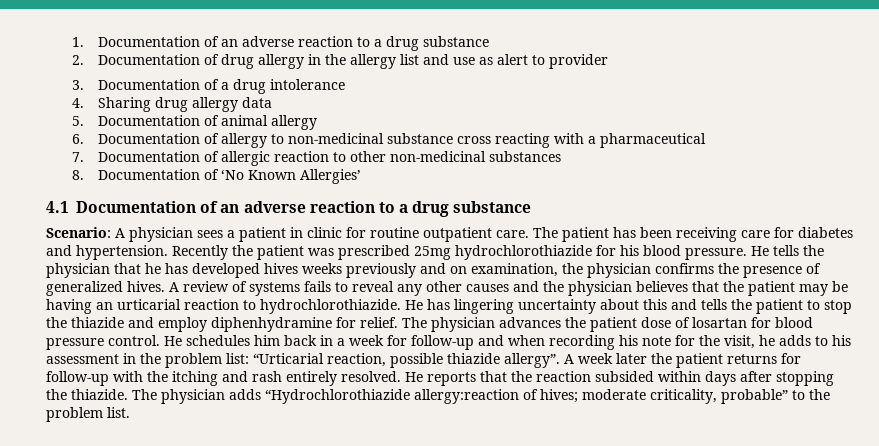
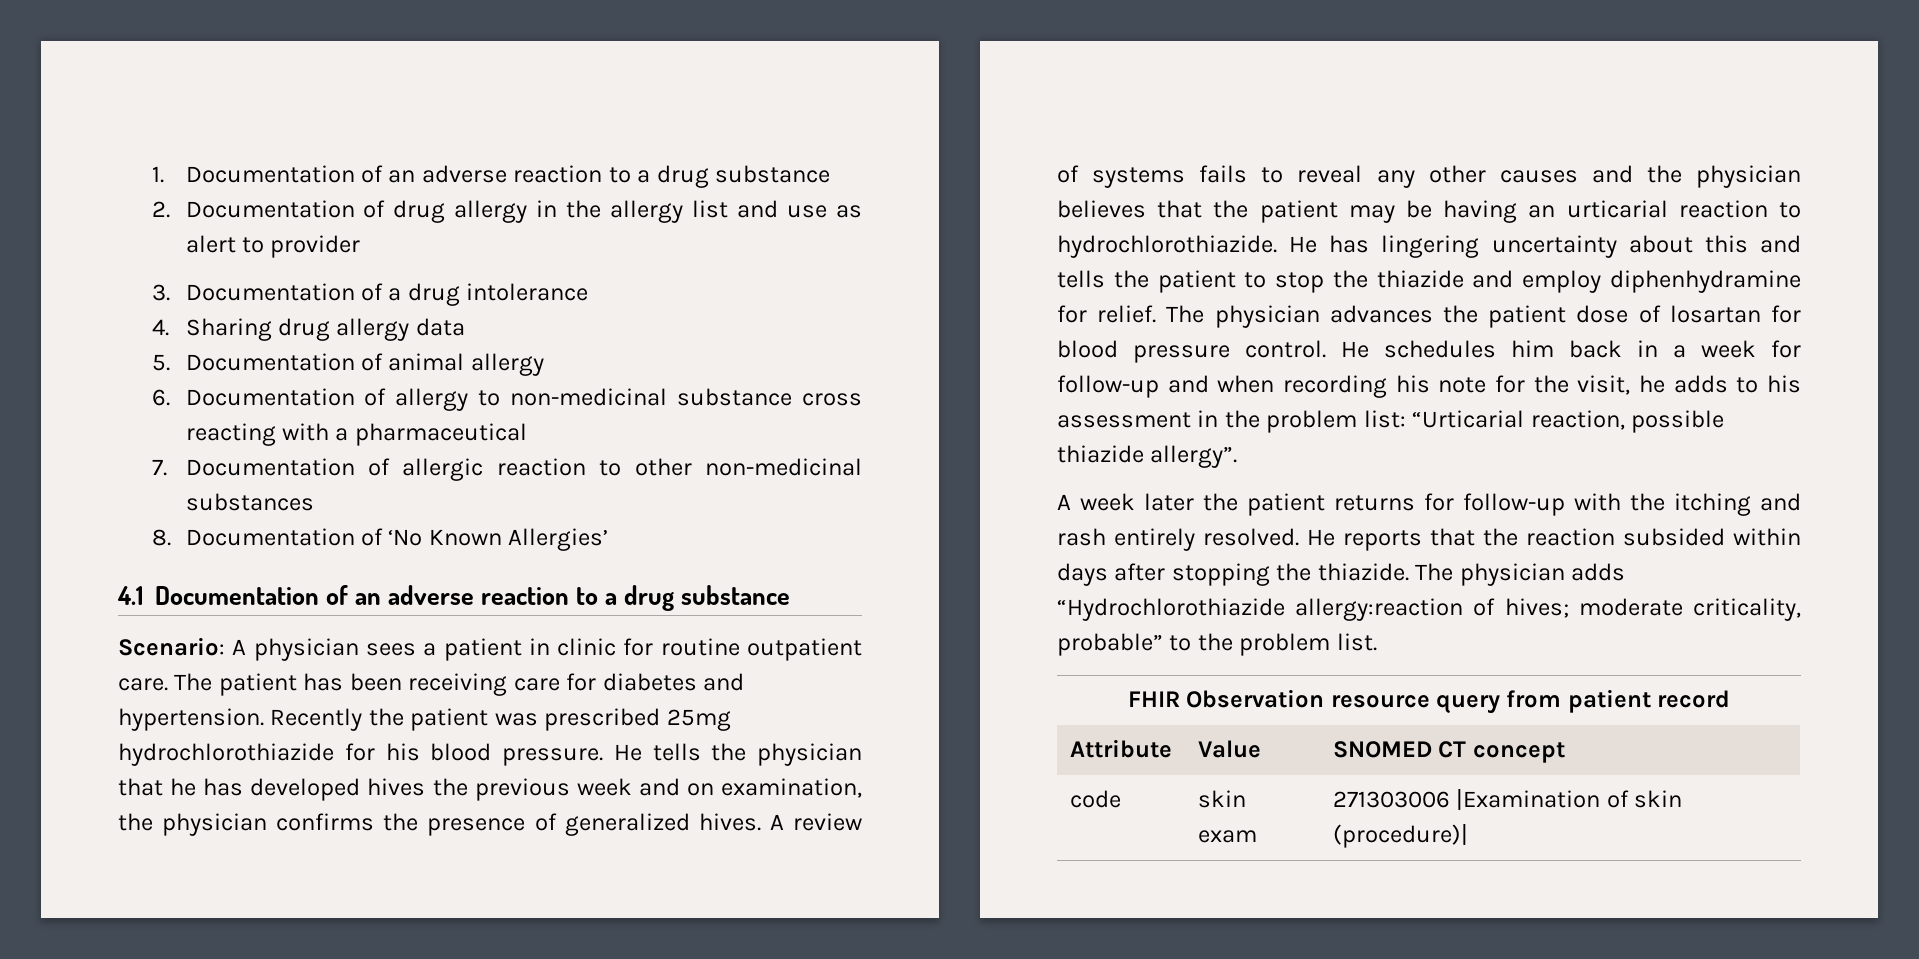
- He tells the physician that he has developed hives weeks previously and on examination, the physician confirms the presence of generalized hives.
+ He tells the physician that he has developed hives the previous week and on examination, the physician confirms the presence of generalized hives.
- He schedules him back in a week for follow-up and when recording his note for the visit, he adds to his assessment in the problem list: “Urticarial reaction, possible thiazide allergy”. A week later the patient returns for follow-up with the itching and rash entirely resolved.
+ He schedules him back in a week for follow-up and when recording his note for the visit, he adds to his assessment in the problem list: “Urticarial reaction, possible thiazide allergy”.
+ A week later the patient returns for follow-up with the itching and rash entirely resolved.
+ FHIR Observation resource query from patient record
+ Attribute | Value | SNOMED CT concept
+ code | skin exam | 271303006 |Examination of skin (procedure)|

